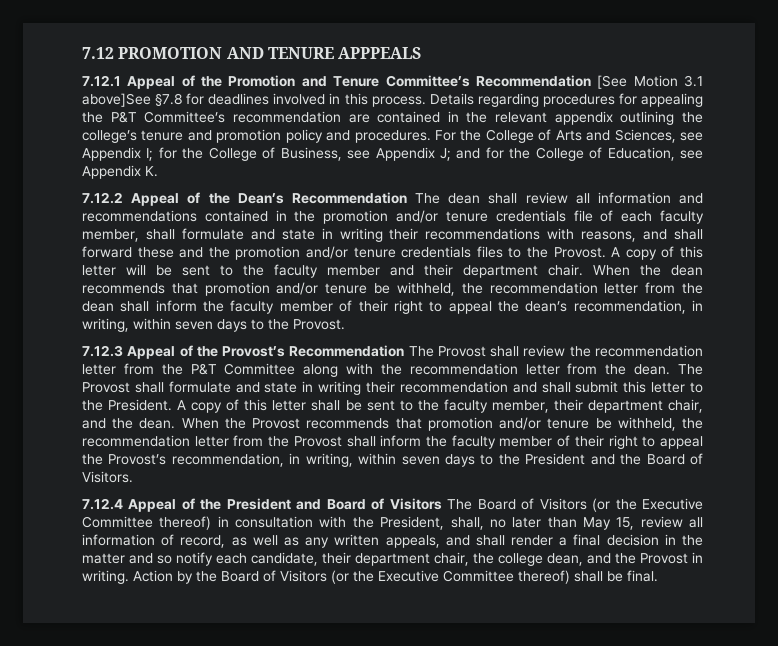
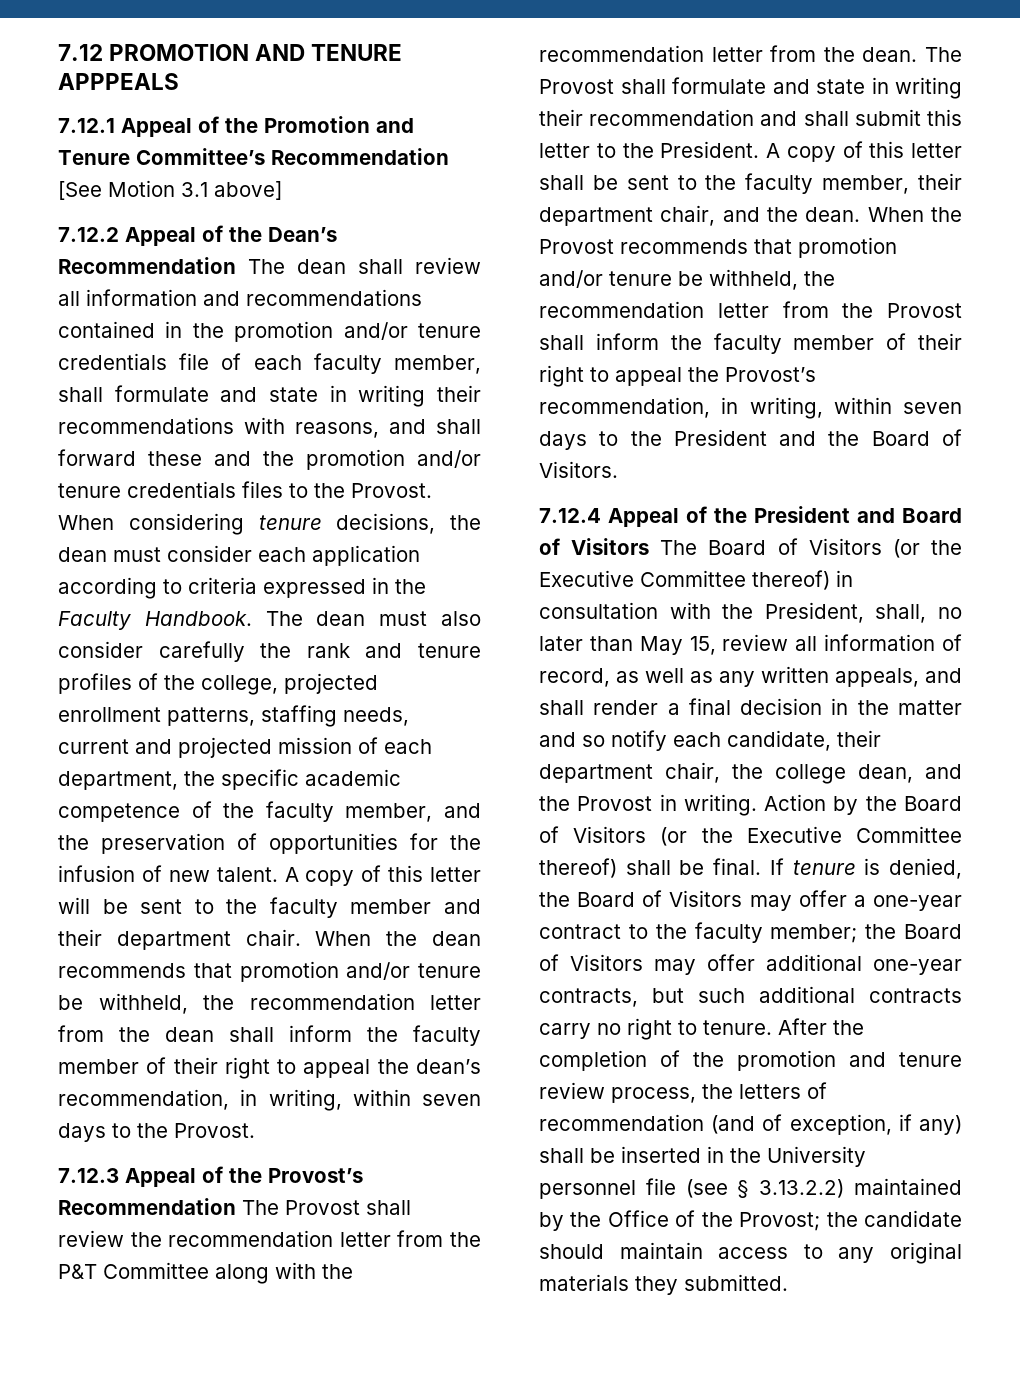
- 7.12.1 Appeal of the Promotion and Tenure Committee’s Recommendation [See Motion 3.1 above]See §7.8 for deadlines involved in this process. Details regarding procedures for appealing the P&T Committee’s recommendation are contained in the relevant appendix outlining the college’s tenure and promotion policy and procedures. For the College of Arts and Sciences, see Appendix I; for the College of Business, see Appendix J; and for the College of Education, see Appendix K.
+ 7.12.1 Appeal of the Promotion and Tenure Committee’s Recommendation [See Motion 3.1 above]
+ When considering tenure decisions, the dean must consider each application according to criteria expressed in the Faculty Handbook. The dean must also consider carefully the rank and tenure profiles of the college, projected enrollment patterns, staffing needs, current and projected mission of each department, the specific academic competence of the faculty member, and the preservation of opportunities for the infusion of new talent.
+ If tenure is denied, the Board of Visitors may offer a one-year contract to the faculty member; the Board of Visitors may offer additional one-year contracts, but such additional contracts carry no right to tenure. After the completion of the promotion and tenure review process, the letters of recommendation (and of exception, if any) shall be inserted in the University personnel file (see § 3.13.2.2) maintained by the Office of the Provost; the candidate should maintain access to any original materials they submitted.

